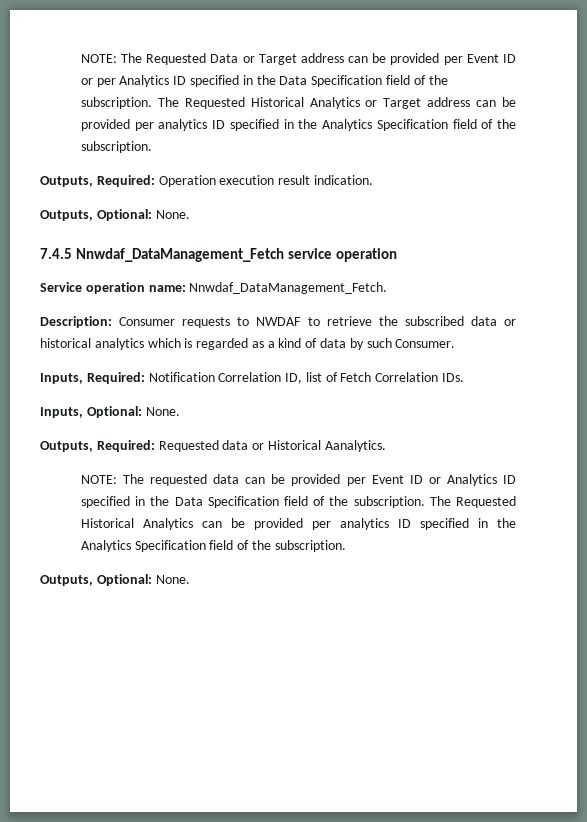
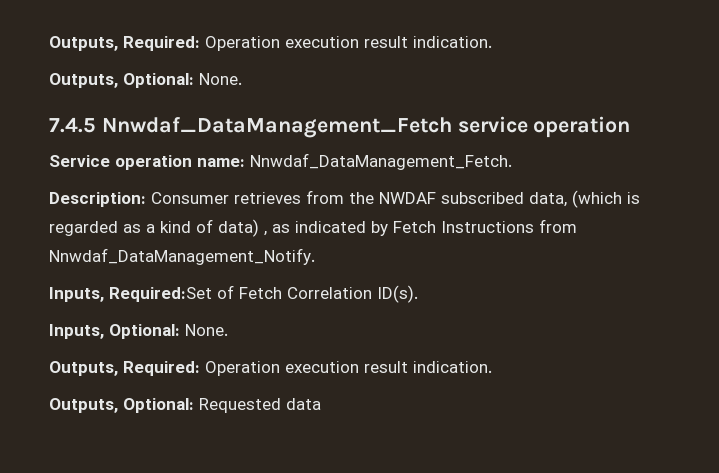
- NOTE: The Requested Data or Target address can be provided per Event ID or per Analytics ID specified in the Data Specification field of the subscription. The Requested Historical Analytics or Target address can be provided per analytics ID specified in the Analytics Specification field of the subscription.
- Description: Consumer requests to NWDAF to retrieve the subscribed data or historical analytics which is regarded as a kind of data by such Consumer.
- Inputs, Required: Notification Correlation ID, list of Fetch Correlation IDs.
+ Description: Consumer retrieves from the NWDAF subscribed data, (which is regarded as a kind of data) , as indicated by Fetch Instructions from Nnwdaf_DataManagement_Notify.
+ Inputs, Required:Set of Fetch Correlation ID(s).
  Inputs, Optional: None.
- Outputs, Required: Requested data or Historical Aanalytics.
- NOTE: The requested data can be provided per Event ID or Analytics ID specified in the Data Specification field of the subscription. The Requested Historical Analytics can be provided per analytics ID specified in the Analytics Specification field of the subscription.
- Outputs, Optional: None.
+ Outputs, Required: Operation execution result indication.
+ Outputs, Optional: Requested data

